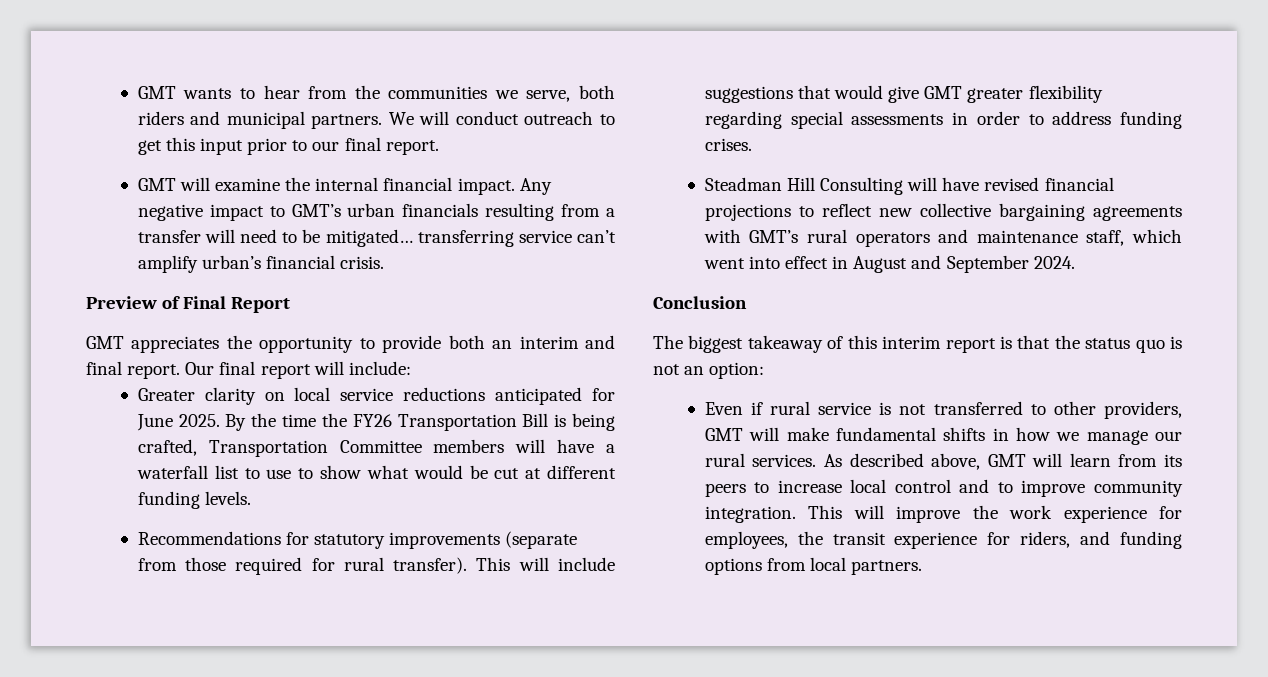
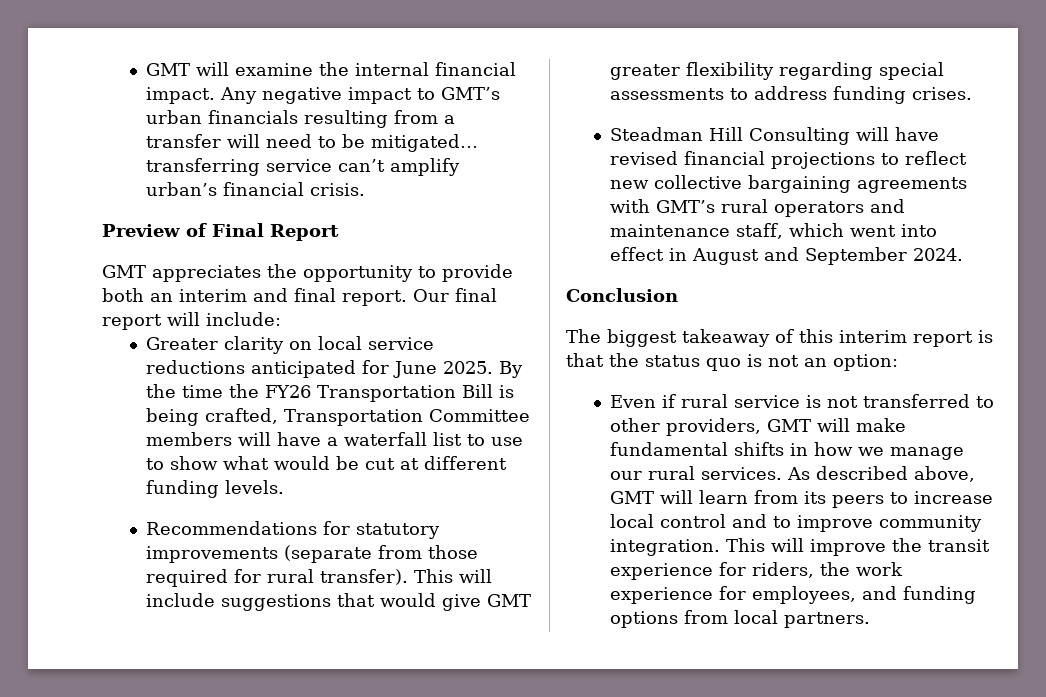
- GMT wants to hear from the communities we serve, both riders and municipal partners. We will conduct outreach to get this input prior to our final report.
- This will include suggestions that would give GMT greater flexibility regarding special assessments in order to address funding crises.
+ This will include suggestions that would give GMT greater flexibility regarding special assessments to address funding crises.
- This will improve the work experience for employees, the transit experience for riders, and funding options from local partners.
+ This will improve the transit experience for riders, the work experience for employees, and funding options from local partners.

